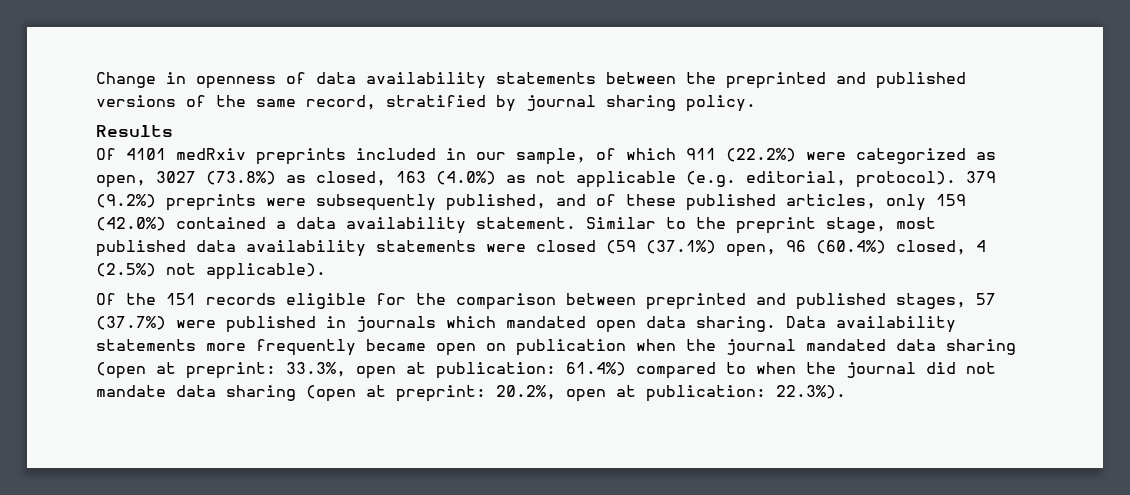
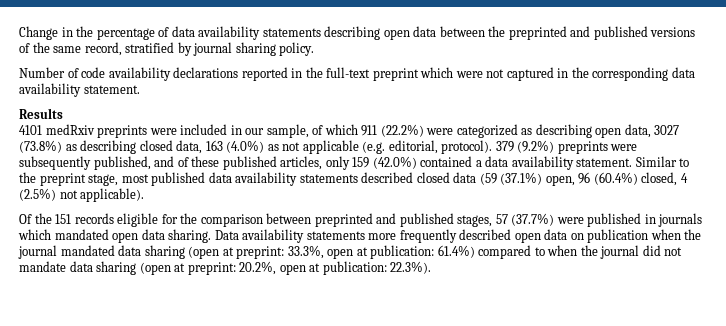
- Change in openness of data availability statements between the preprinted and published versions of the same record, stratified by journal sharing policy.
+ Change in the percentage of data availability statements describing open data between the preprinted and published versions of the same record, stratified by journal sharing policy.
+ Number of code availability declarations reported in the full-text preprint which were not captured in the corresponding data availability statement.
- Of 4101 medRxiv preprints included in our sample, of which 911 (22.2%) were categorized as open, 3027 (73.8%) as closed, 163 (4.0%) as not applicable (e.g. editorial, protocol).
+ 4101 medRxiv preprints were included in our sample, of which 911 (22.2%) were categorized as describing open data, 3027 (73.8%) as describing closed data, 163 (4.0%) as not applicable (e.g. editorial, protocol).
- Similar to the preprint stage, most published data availability statements were closed (59 (37.1%) open, 96 (60.4%) closed, 4 (2.5%) not applicable).
+ Similar to the preprint stage, most published data availability statements described closed data (59 (37.1%) open, 96 (60.4%) closed, 4 (2.5%) not applicable).
- Data availability statements more frequently became open on publication when the journal mandated data sharing (open at preprint: 33.3%, open at publication: 61.4%) compared to when the journal did not mandate data sharing (open at preprint: 20.2%, open at publication: 22.3%).
+ Data availability statements more frequently described open data on publication when the journal mandated data sharing (open at preprint: 33.3%, open at publication: 61.4%) compared to when the journal did not mandate data sharing (open at preprint: 20.2%, open at publication: 22.3%).

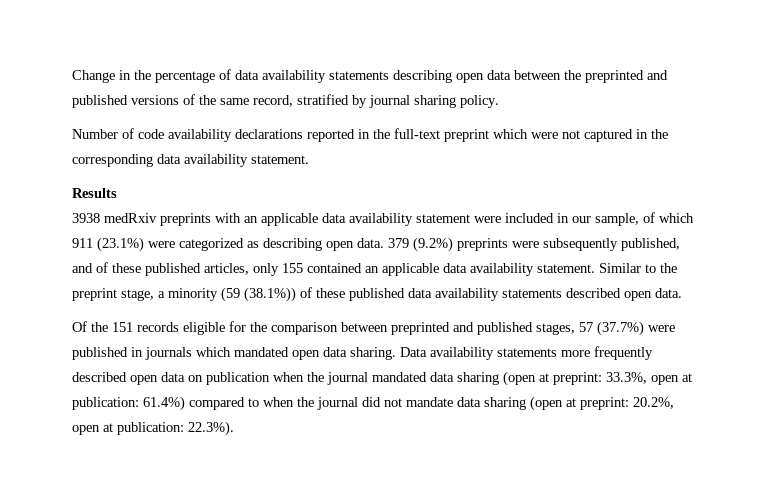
- 4101 medRxiv preprints were included in our sample, of which 911 (22.2%) were categorized as describing open data, 3027 (73.8%) as describing closed data, 163 (4.0%) as not applicable (e.g. editorial, protocol).
+ 3938 medRxiv preprints with an applicable data availability statement were included in our sample, of which 911 (23.1%) were categorized as describing open data.
- 379 (9.2%) preprints were subsequently published, and of these published articles, only 159 (42.0%) contained a data availability statement.
+ 379 (9.2%) preprints were subsequently published, and of these published articles, only 155 contained an applicable data availability statement.
- Similar to the preprint stage, most published data availability statements described closed data (59 (37.1%) open, 96 (60.4%) closed, 4 (2.5%) not applicable).
+ Similar to the preprint stage, a minority (59 (38.1%)) of these published data availability statements described open data.

